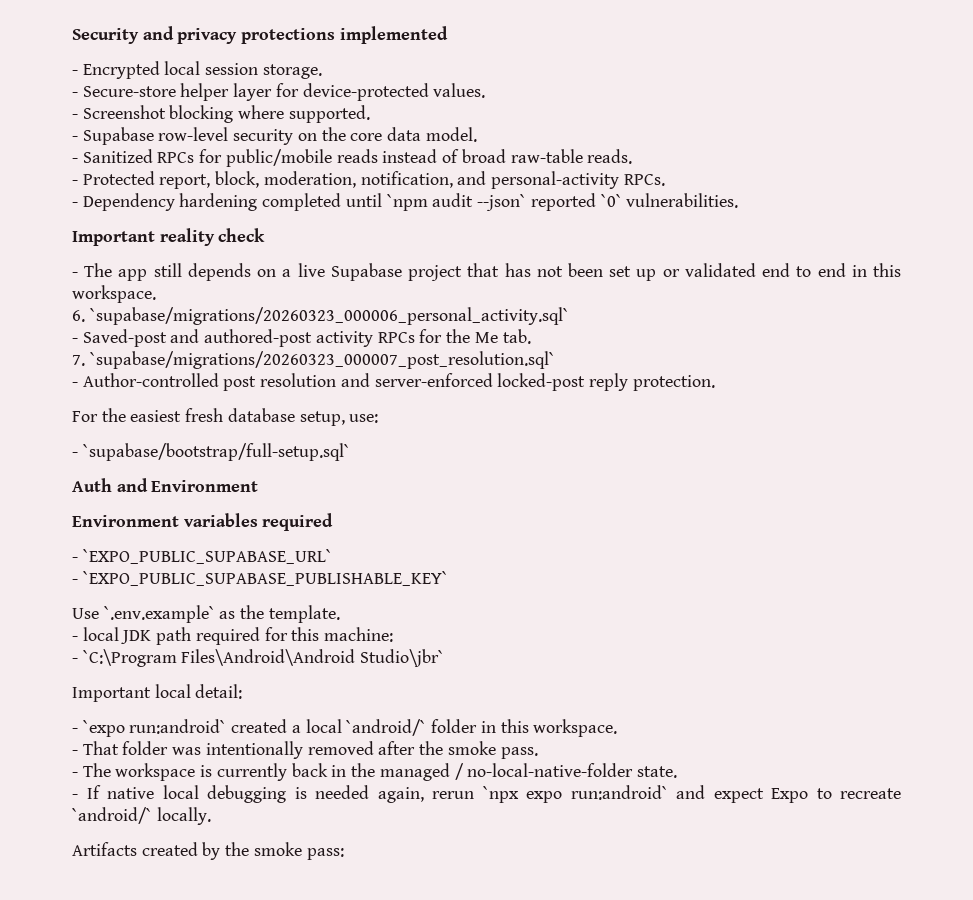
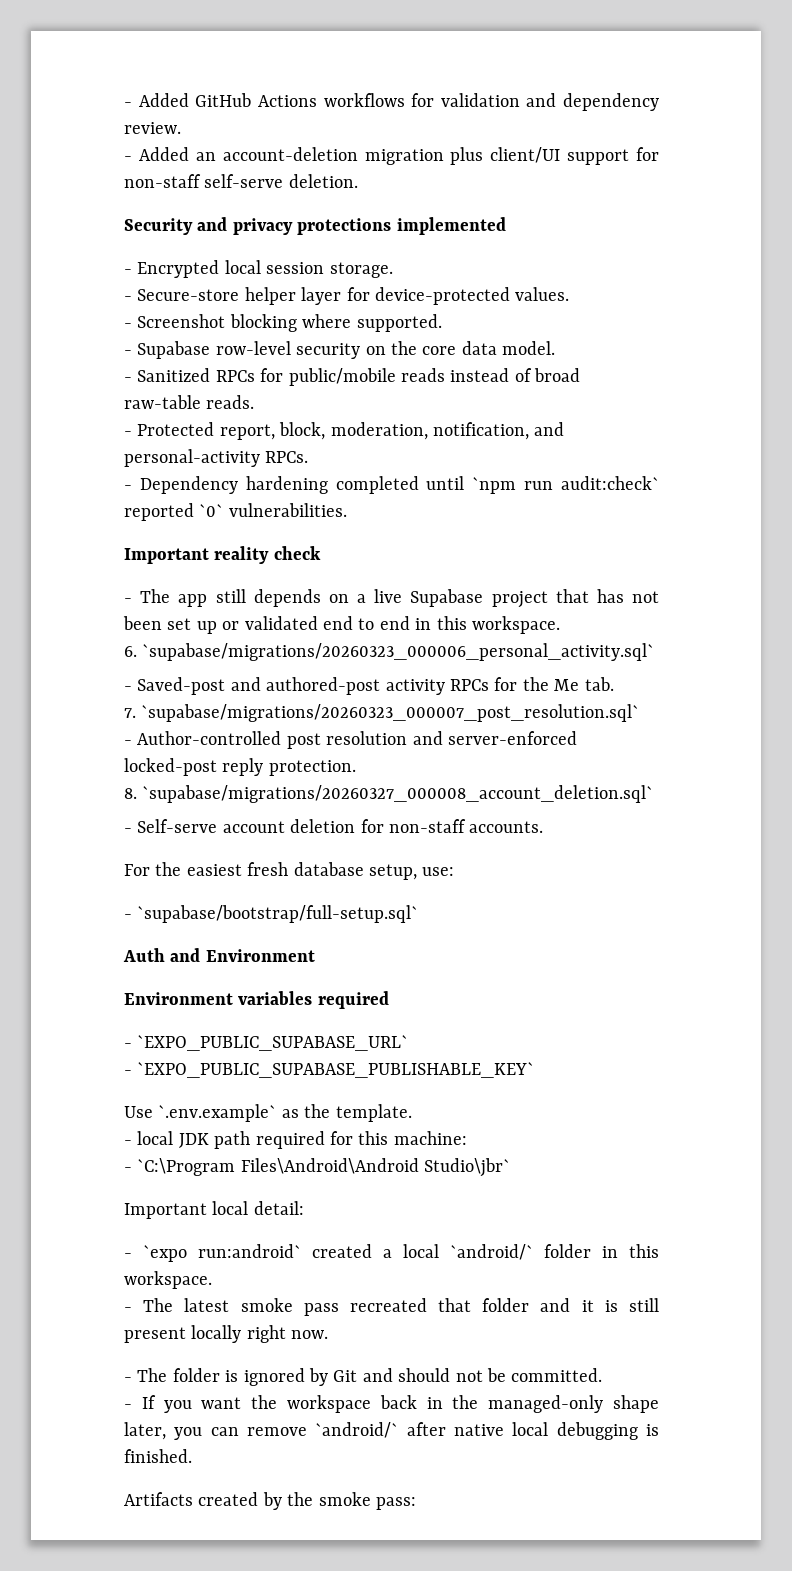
+ - Added GitHub Actions workflows for validation and dependency review.
+ - Added an account-deletion migration plus client/UI support for non-staff self-serve deletion.
- - Dependency hardening completed until `npm audit --json` reported `0` vulnerabilities.
+ - Dependency hardening completed until `npm run audit:check` reported `0` vulnerabilities.
+ 8. `supabase/migrations/20260327_000008_account_deletion.sql`
+ - Self-serve account deletion for non-staff accounts.
- - That folder was intentionally removed after the smoke pass.
- - The workspace is currently back in the managed / no-local-native-folder state.
- - If native local debugging is needed again, rerun `npx expo run:android` and expect Expo to recreate `android/` locally.
+ - The latest smoke pass recreated that folder and it is still present locally right now.
+ - The folder is ignored by Git and should not be committed.
+ - If you want the workspace back in the managed-only shape later, you can remove `android/` after native local debugging is finished.

